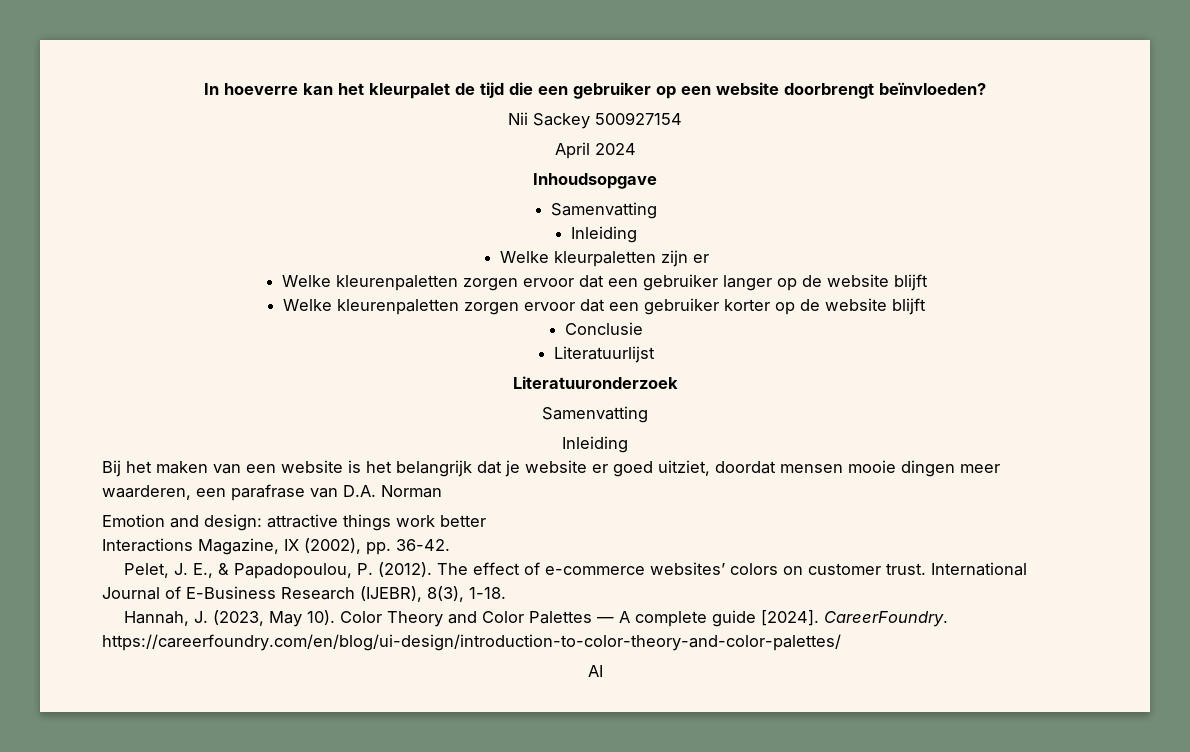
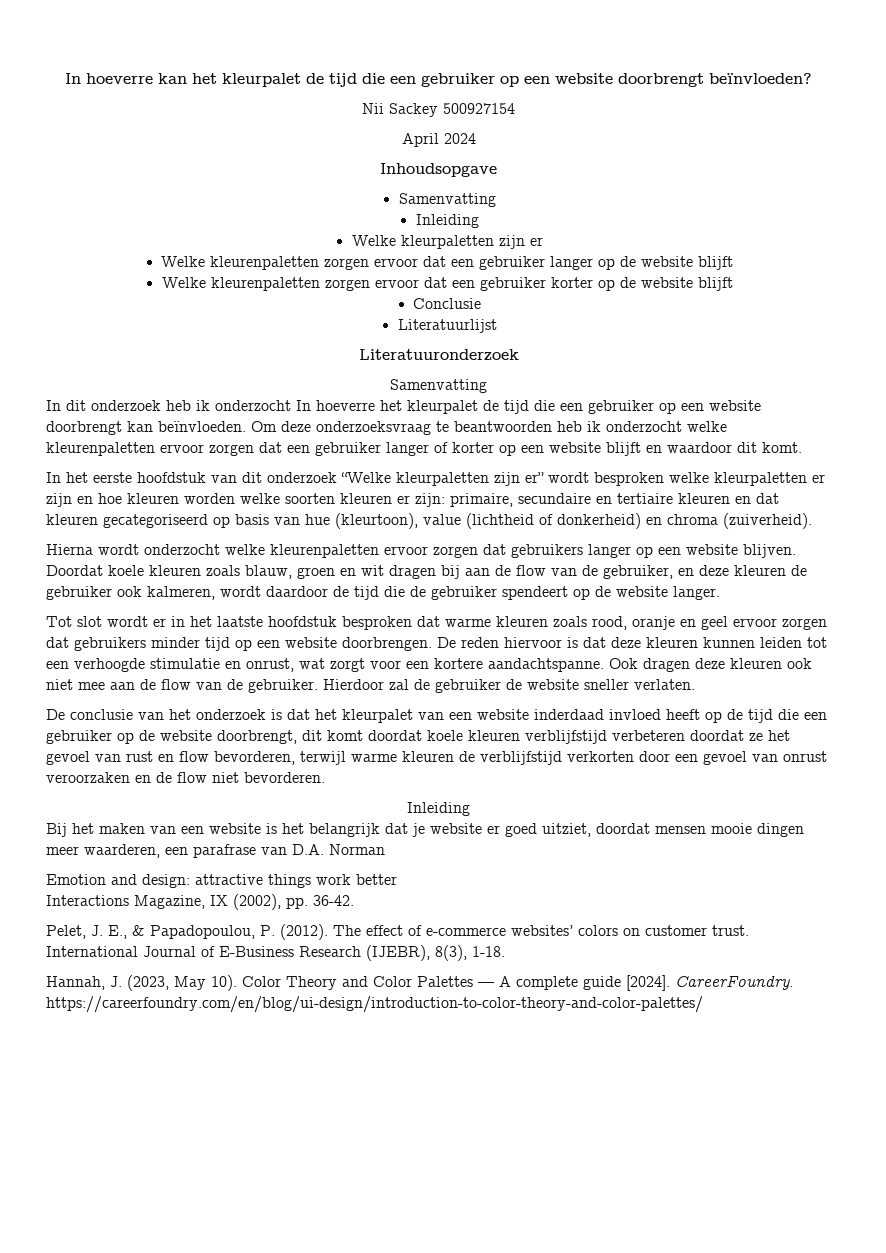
+ In dit onderzoek heb ik onderzocht In hoeverre het kleurpalet de tijd die een gebruiker op een website doorbrengt kan beïnvloeden. Om deze onderzoeksvraag te beantwoorden heb ik onderzocht welke kleurenpaletten ervoor zorgen dat een gebruiker langer of korter op een website blijft en waardoor dit komt.
+ In het eerste hoofdstuk van dit onderzoek “Welke kleurpaletten zijn er” wordt besproken welke kleurpaletten er zijn en hoe kleuren worden welke soorten kleuren er zijn: primaire, secundaire en tertiaire kleuren en dat kleuren gecategoriseerd op basis van hue (kleurtoon), value (lichtheid of donkerheid) en chroma (zuiverheid).
+ Hierna wordt onderzocht welke kleurenpaletten ervoor zorgen dat gebruikers langer op een website blijven. Doordat koele kleuren zoals blauw, groen en wit dragen bij aan de flow van de gebruiker, en deze kleuren de gebruiker ook kalmeren, wordt daardoor de tijd die de gebruiker spendeert op de website langer.
+ Tot slot wordt er in het laatste hoofdstuk besproken dat warme kleuren zoals rood, oranje en geel ervoor zorgen dat gebruikers minder tijd op een website doorbrengen. De reden hiervoor is dat deze kleuren kunnen leiden tot een verhoogde stimulatie en onrust, wat zorgt voor een kortere aandachtspanne. Ook dragen deze kleuren ook niet mee aan de flow van de gebruiker. Hierdoor zal de gebruiker de website sneller verlaten.
+ De conclusie van het onderzoek is dat het kleurpalet van een website inderdaad invloed heeft op de tijd die een gebruiker op de website doorbrengt, dit komt doordat koele kleuren verblijfstijd verbeteren doordat ze het gevoel van rust en flow bevorderen, terwijl warme kleuren de verblijfstijd verkorten door een gevoel van onrust veroorzaken en de flow niet bevorderen.
- AI

